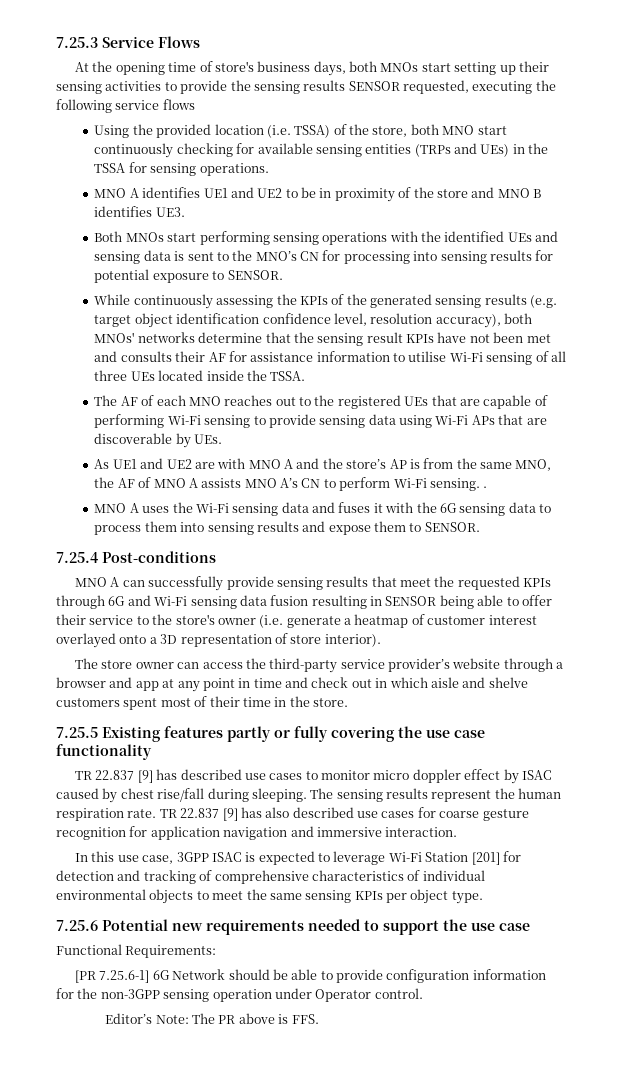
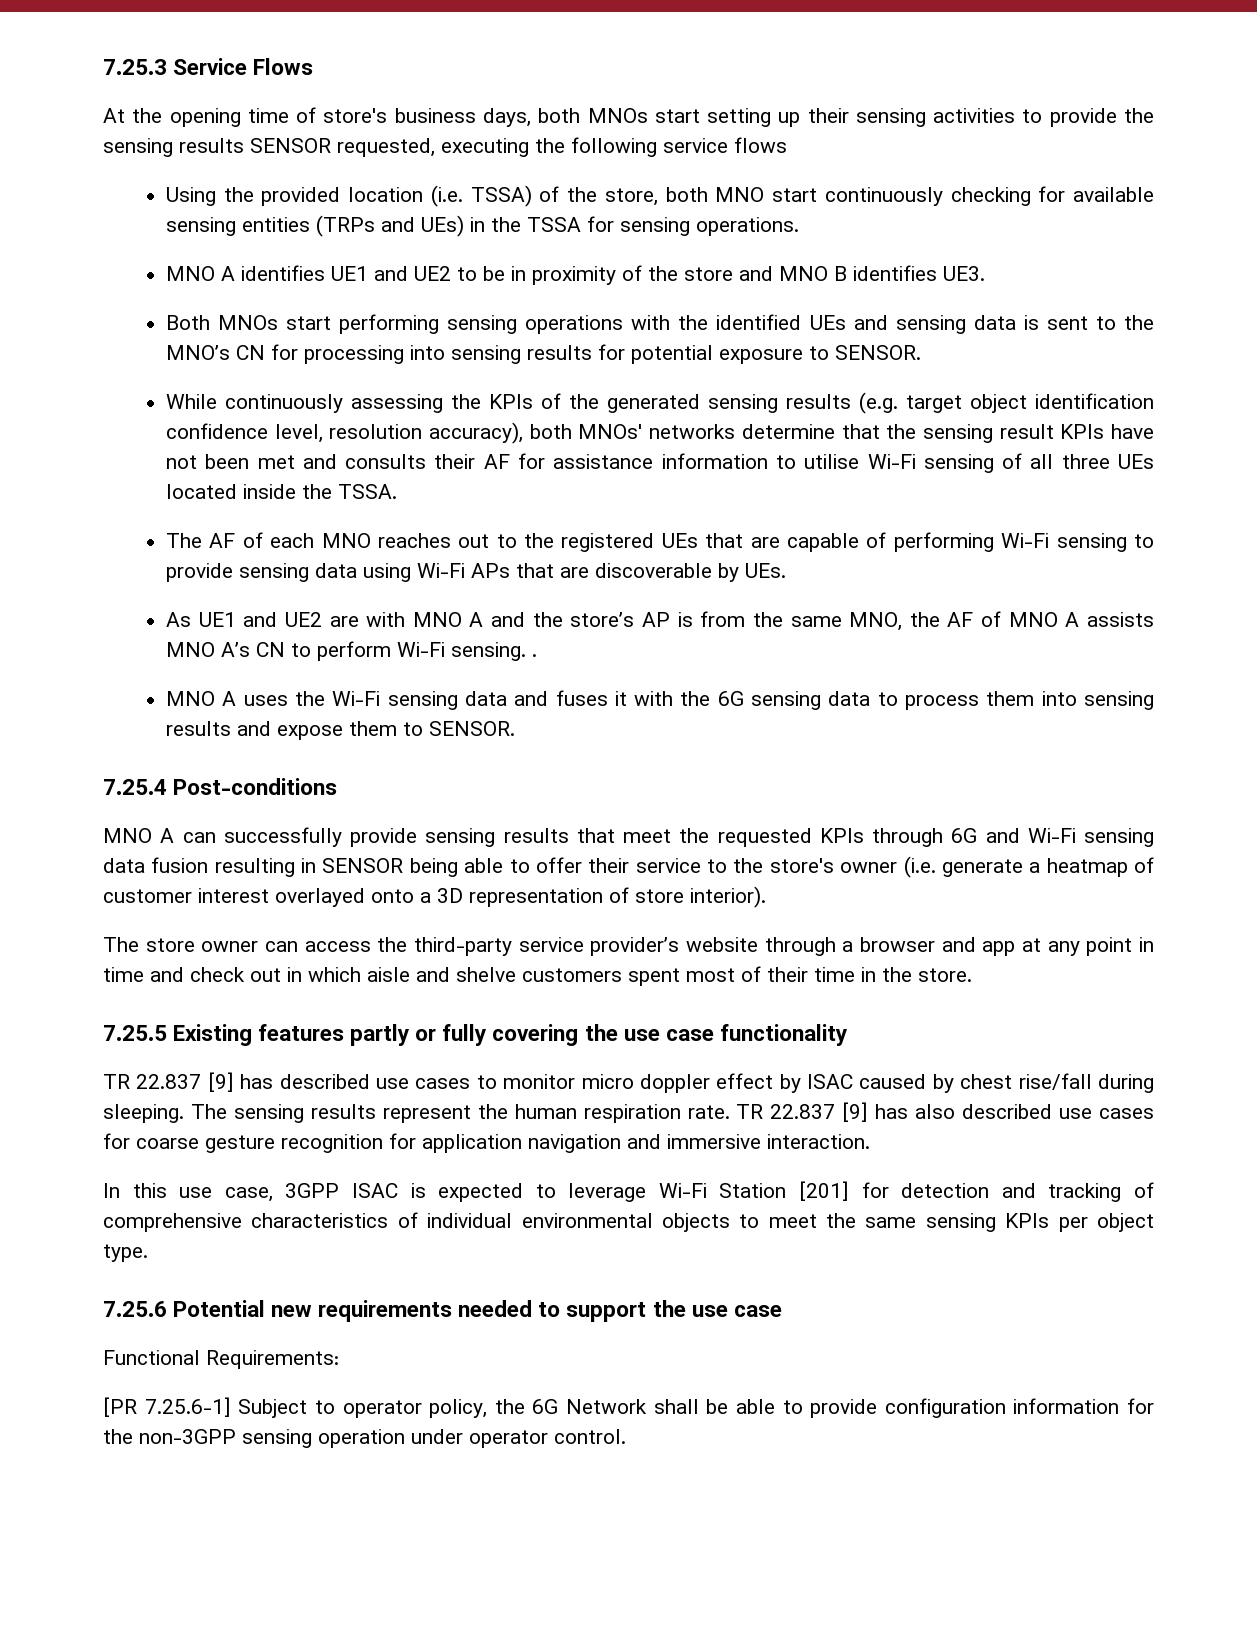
- [PR 7.25.6-1] 6G Network should be able to provide configuration information for the non-3GPP sensing operation under Operator control.
+ [PR 7.25.6-1] Subject to operator policy, the 6G Network shall be able to provide configuration information for the non-3GPP sensing operation under operator control.
- Editor’s Note: The PR above is FFS.

